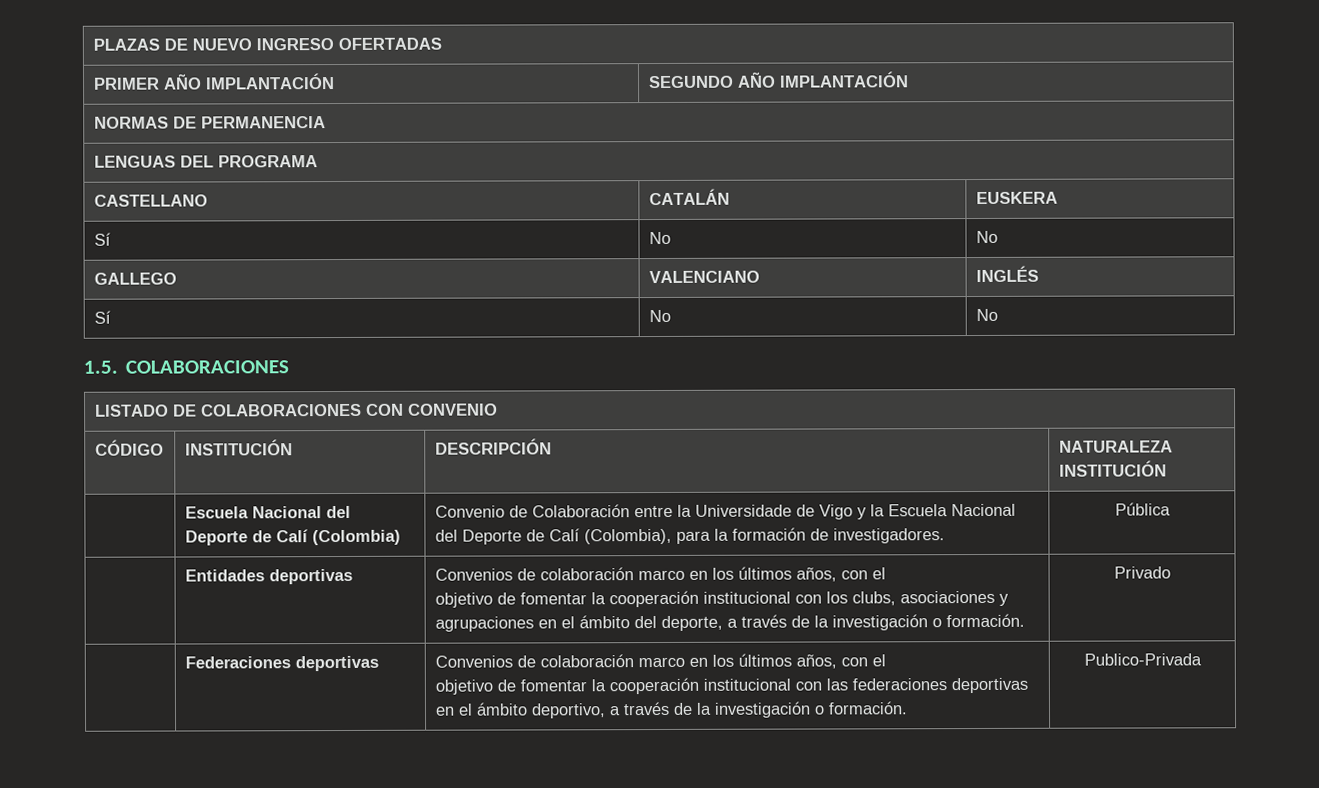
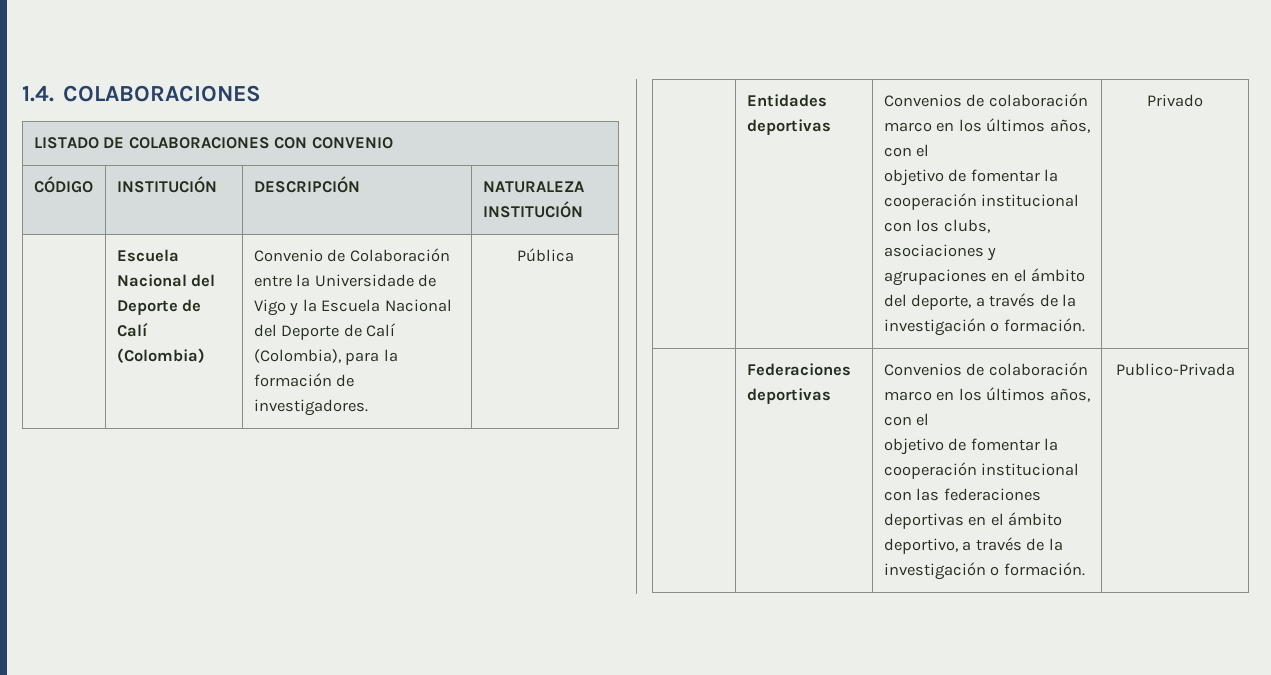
- PLAZAS DE NUEVO INGRESO OFERTADAS
- PRIMER AÑO IMPLANTACIÓN | SEGUNDO AÑO IMPLANTACIÓN
- NORMAS DE PERMANENCIA
- LENGUAS DEL PROGRAMA
- CASTELLANO | CATALÁN | EUSKERA
- Sí | No | No
- GALLEGO | VALENCIANO | INGLÉS
- Sí | No | No
- 1.5. COLABORACIONES
+ 1.4. COLABORACIONES

